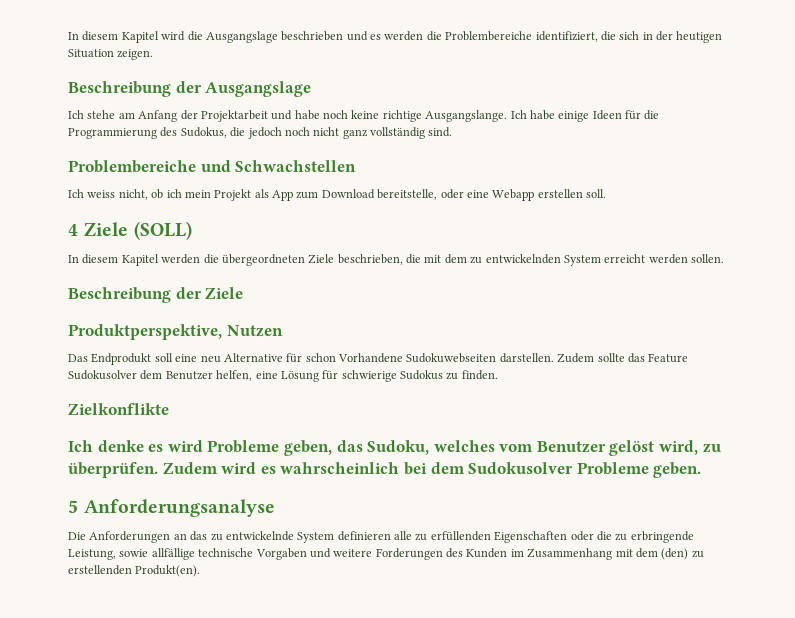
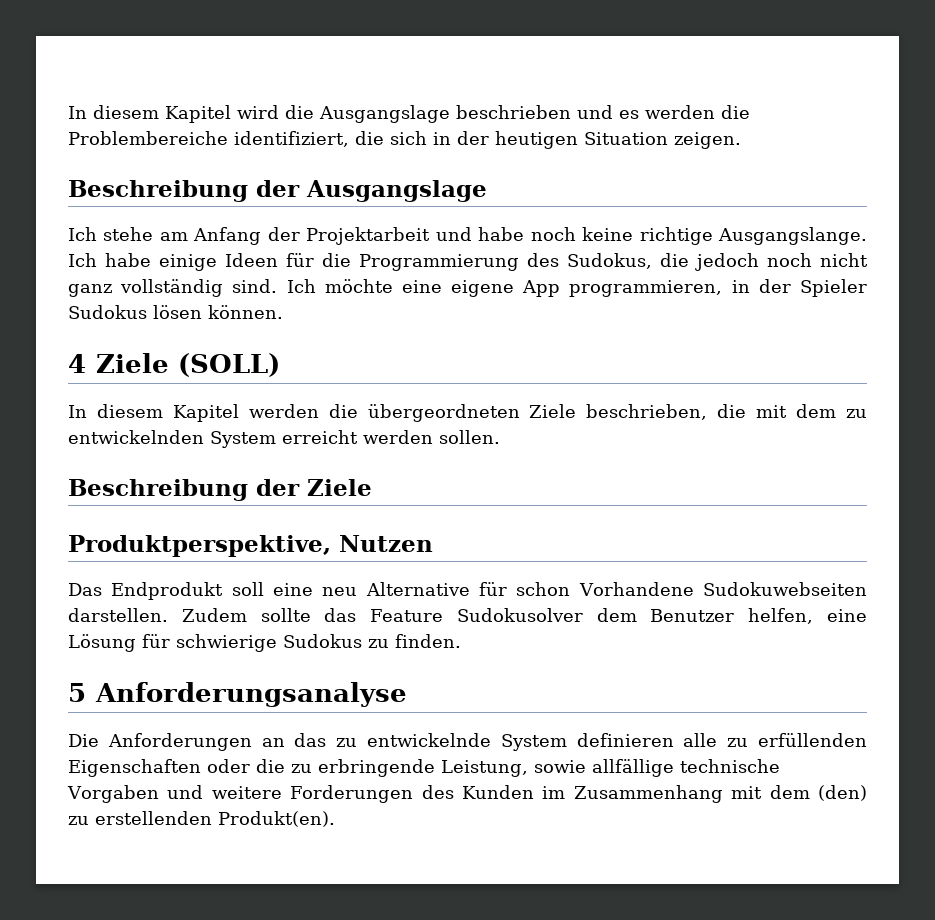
- Ich habe einige Ideen für die Programmierung des Sudokus, die jedoch noch nicht ganz vollständig sind.
- Problembereiche und Schwachstellen
- Ich weiss nicht, ob ich mein Projekt als App zum Download bereitstelle, oder eine Webapp erstellen soll.
+ Ich habe einige Ideen für die Programmierung des Sudokus, die jedoch noch nicht ganz vollständig sind. Ich möchte eine eigene App programmieren, in der Spieler Sudokus lösen können.
- Zielkonflikte
- Ich denke es wird Probleme geben, das Sudoku, welches vom Benutzer gelöst wird, zu überprüfen. Zudem wird es wahrscheinlich bei dem Sudokusolver Probleme geben.

